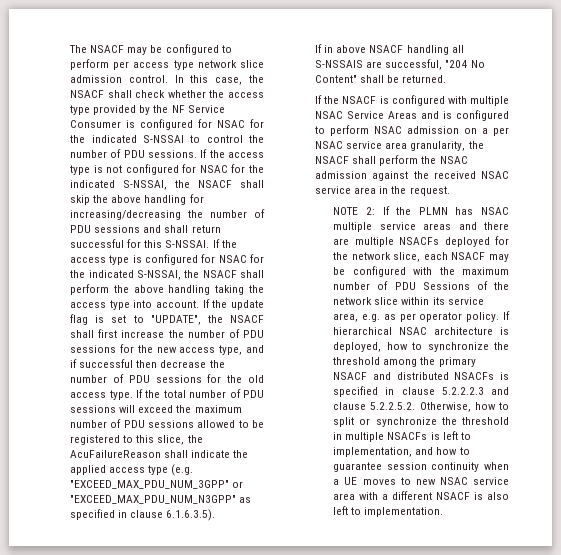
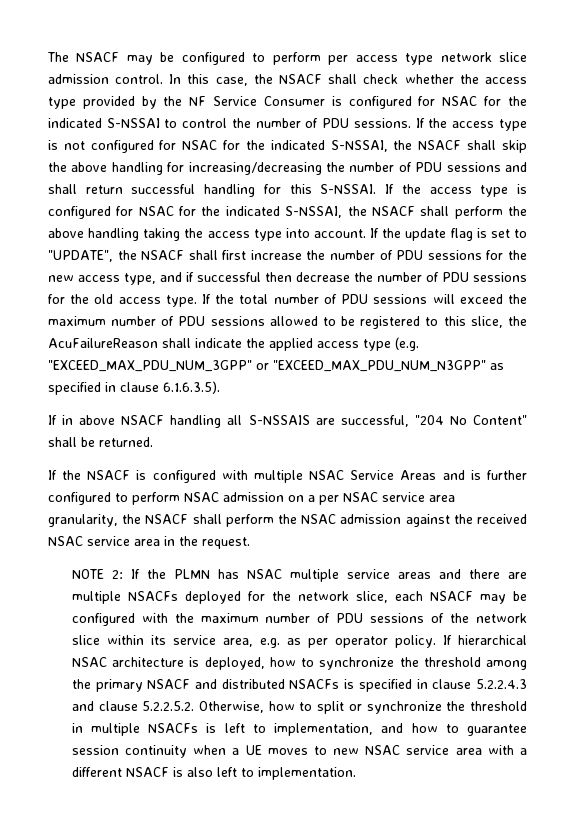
- If the access type is not configured for NSAC for the indicated S-NSSAI, the NSACF shall skip the above handling for increasing/decreasing the number of PDU sessions and shall return successful for this S-NSSAI.
+ If the access type is not configured for NSAC for the indicated S-NSSAI, the NSACF shall skip the above handling for increasing/decreasing the number of PDU sessions and shall return successful handling for this S-NSSAI.
- If the NSACF is configured with multiple NSAC Service Areas and is configured to perform NSAC admission on a per NSAC service area granularity, the NSACF shall perform the NSAC admission against the received NSAC service area in the request.
+ If the NSACF is configured with multiple NSAC Service Areas and is further configured to perform NSAC admission on a per NSAC service area granularity, the NSACF shall perform the NSAC admission against the received NSAC service area in the request.
- NOTE 2: If the PLMN has NSAC multiple service areas and there are multiple NSACFs deployed for the network slice, each NSACF may be configured with the maximum number of PDU Sessions of the network slice within its service area, e.g. as per operator policy.
+ NOTE 2: If the PLMN has NSAC multiple service areas and there are multiple NSACFs deployed for the network slice, each NSACF may be configured with the maximum number of PDU sessions of the network slice within its service area, e.g. as per operator policy.
- If hierarchical NSAC architecture is deployed, how to synchronize the threshold among the primary NSACF and distributed NSACFs is specified in clause 5.2.2.2.3 and clause 5.2.2.5.2. Otherwise, how to split or synchronize the threshold in multiple NSACFs is left to implementation, and how to guarantee session continuity when a UE moves to new NSAC service area with a different NSACF is also left to implementation.
+ If hierarchical NSAC architecture is deployed, how to synchronize the threshold among the primary NSACF and distributed NSACFs is specified in clause 5.2.2.4.3 and clause 5.2.2.5.2. Otherwise, how to split or synchronize the threshold in multiple NSACFs is left to implementation, and how to guarantee session continuity when a UE moves to new NSAC service area with a different NSACF is also left to implementation.

